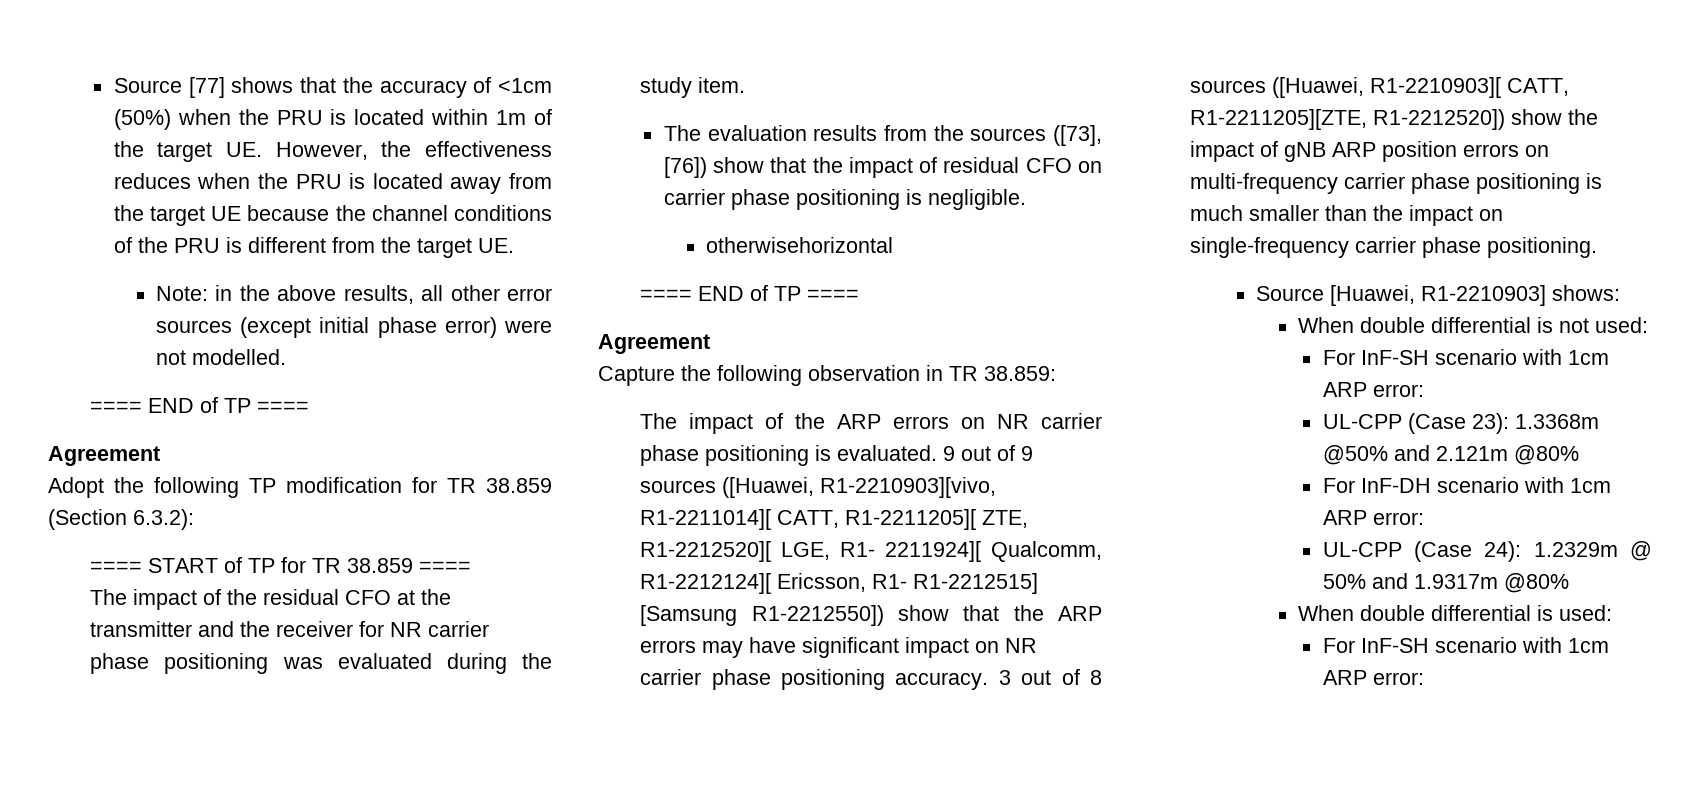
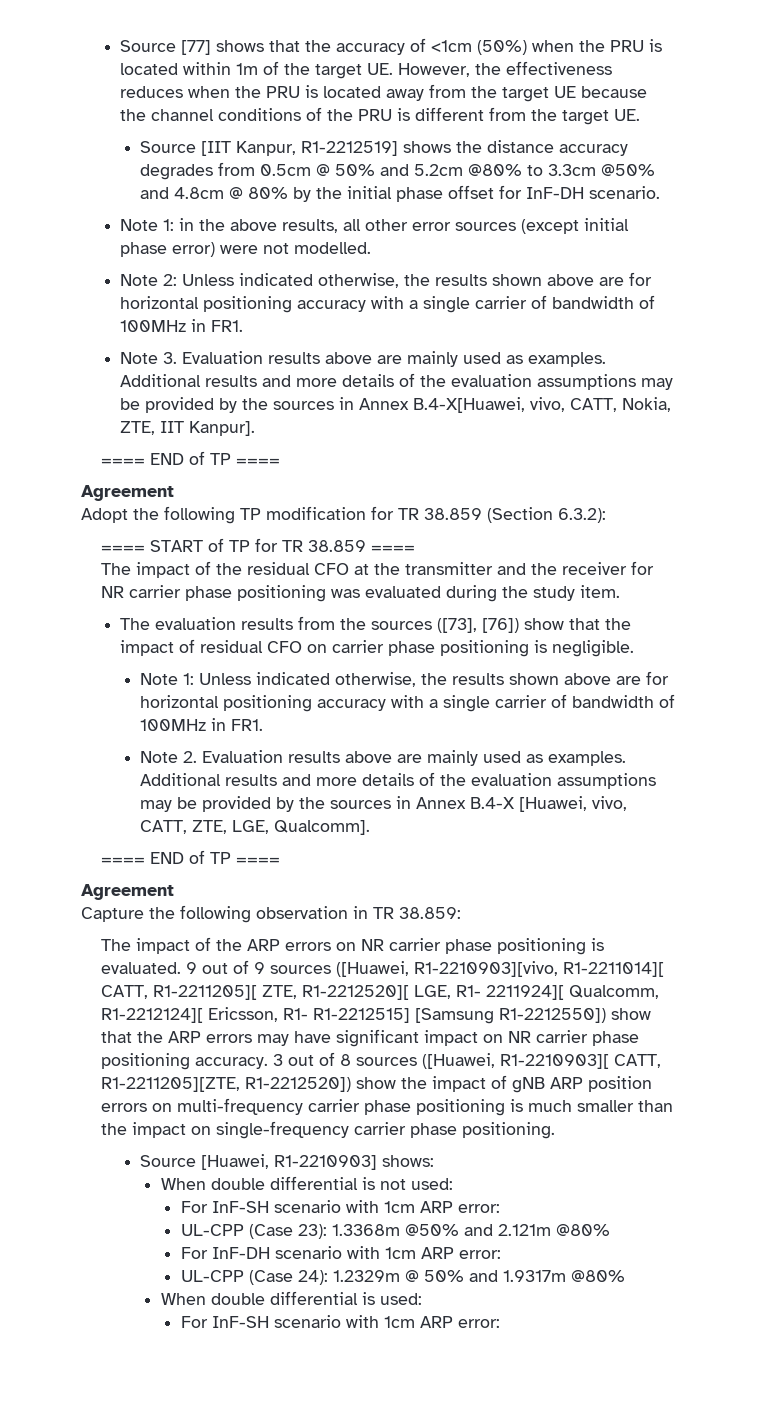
- Note: in the above results, all other error sources (except initial phase error) were not modelled.
+ Source [IIT Kanpur, R1-2212519] shows the distance accuracy degrades from 0.5cm @ 50% and 5.2cm @80% to 3.3cm @50% and 4.8cm @ 80% by the initial phase offset for InF-DH scenario.
+ Note 1: in the above results, all other error sources (except initial phase error) were not modelled.
+ Note 2: Unless indicated otherwise, the results shown above are for horizontal positioning accuracy with a single carrier of bandwidth of 100MHz in FR1.
+ Note 3. Evaluation results above are mainly used as examples. Additional results and more details of the evaluation assumptions may be provided by the sources in Annex B.4-X[Huawei, vivo, CATT, Nokia, ZTE, IIT Kanpur].
- otherwisehorizontal
+ Note 1: Unless indicated otherwise, the results shown above are for horizontal positioning accuracy with a single carrier of bandwidth of 100MHz in FR1.
+ Note 2. Evaluation results above are mainly used as examples. Additional results and more details of the evaluation assumptions may be provided by the sources in Annex B.4-X [Huawei, vivo, CATT, ZTE, LGE, Qualcomm].

